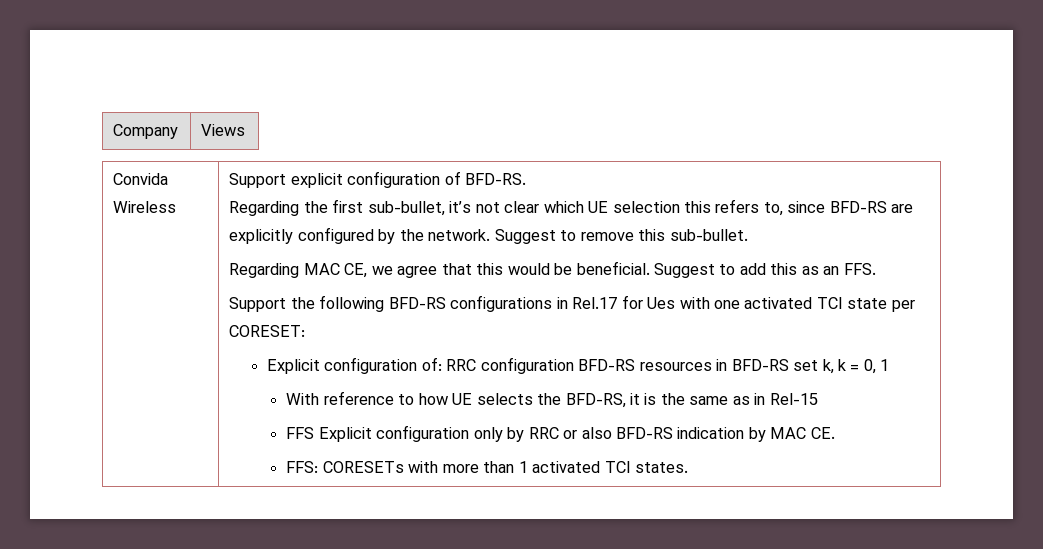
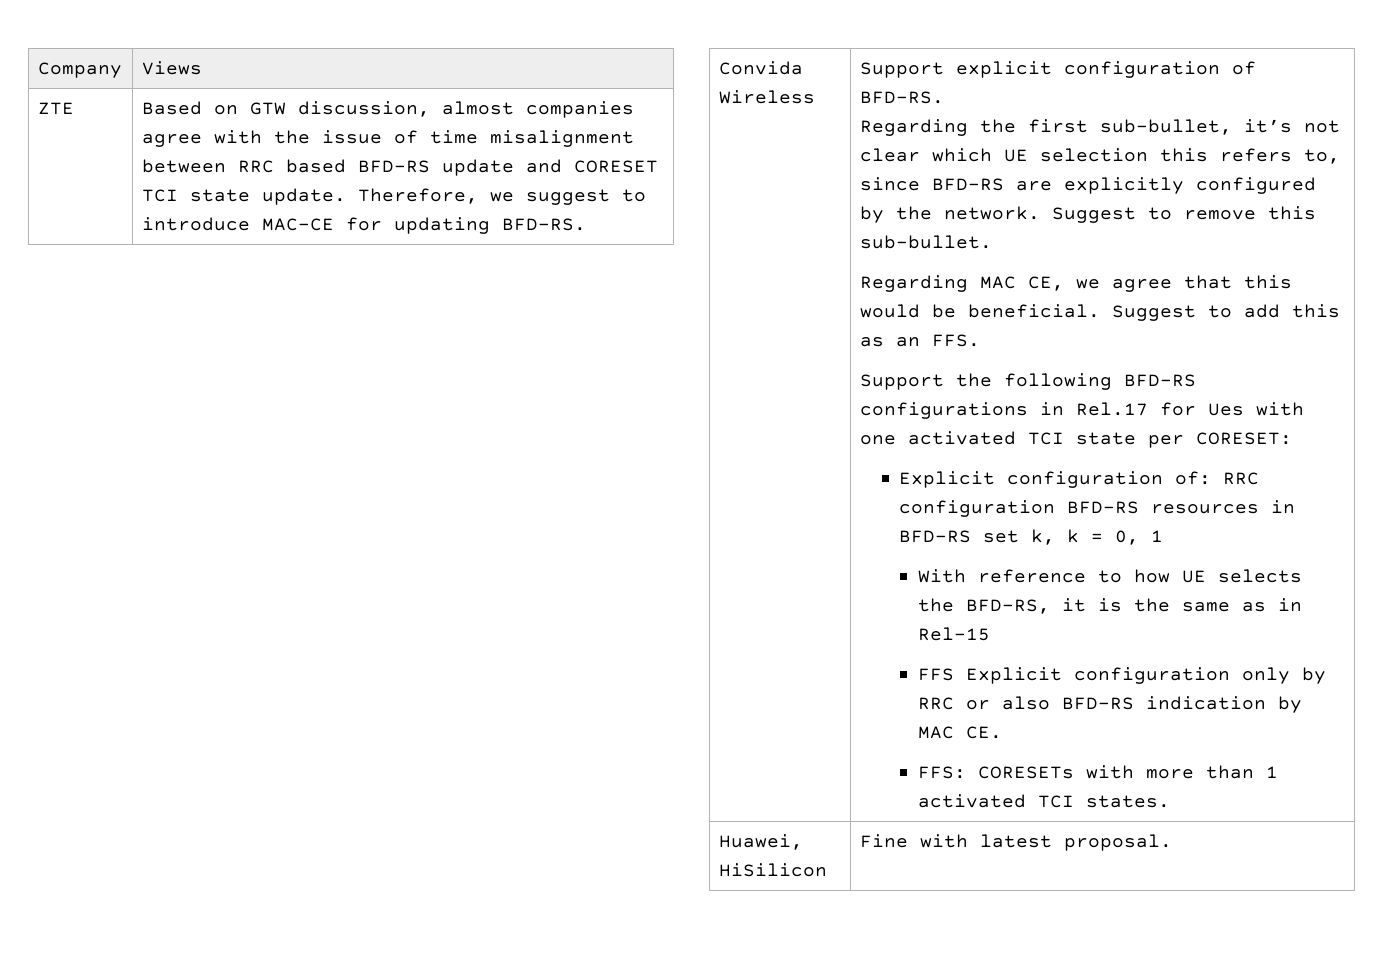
+ ZTE | Based on GTW discussion, almost companies agree with the issue of time misalignment between RRC based BFD-RS update and CORESET TCI state update. Therefore, we suggest to introduce MAC-CE for updating BFD-RS.
+ Huawei, HiSilicon | Fine with latest proposal.

